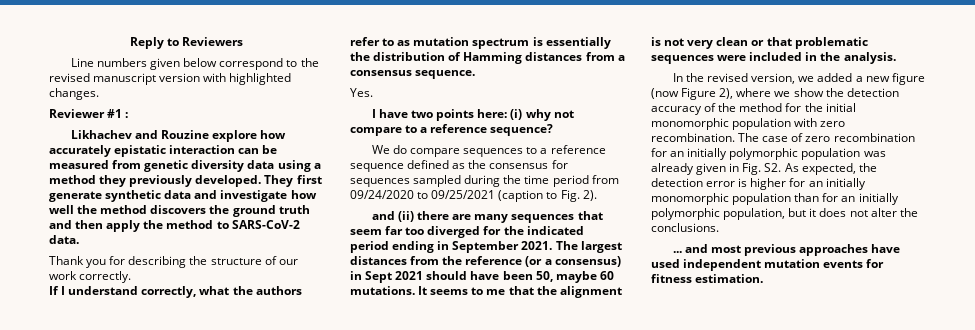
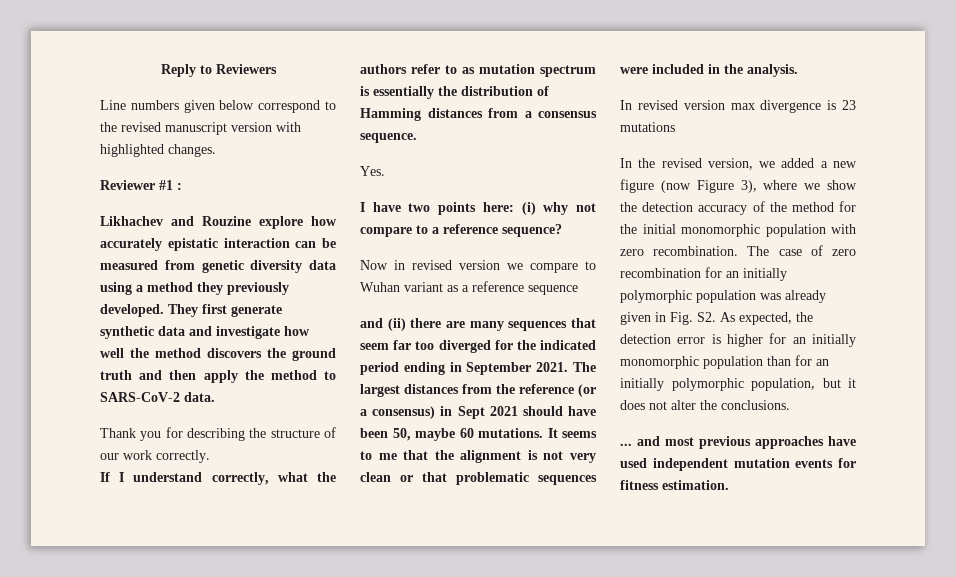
- We do compare sequences to a reference sequence defined as the consensus for sequences sampled during the time period from 09/24/2020 to 09/25/2021 (caption to Fig. 2).
+ Now in revised version we compare to Wuhan variant as a reference sequence
+ In revised version max divergence is 23 mutations
- In the revised version, we added a new figure (now Figure 2), where we show the detection accuracy of the method for the initial monomorphic population with zero recombination.
+ In the revised version, we added a new figure (now Figure 3), where we show the detection accuracy of the method for the initial monomorphic population with zero recombination.

